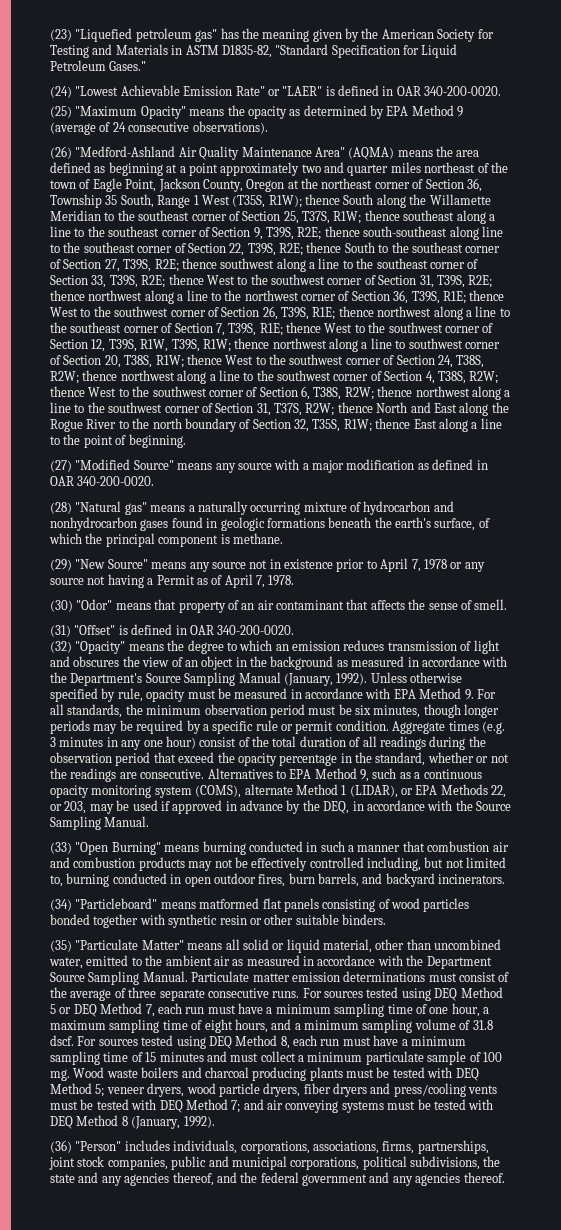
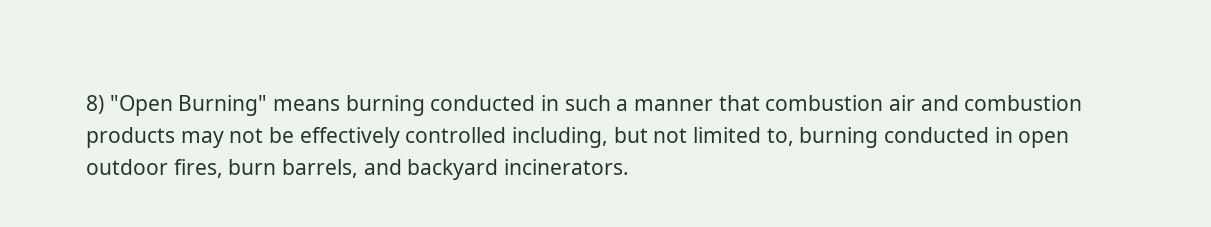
- (23) "Liquefied petroleum gas" has the meaning given by the American Society for Testing and Materials in ASTM D1835-82, "Standard Specification for Liquid Petroleum Gases."
- (24) "Lowest Achievable Emission Rate" or "LAER" is defined in OAR 340-200-0020.
- (25) "Maximum Opacity" means the opacity as determined by EPA Method 9 (average of 24 consecutive observations).
- (26) "Medford-Ashland Air Quality Maintenance Area" (AQMA) means the area defined as beginning at a point approximately two and quarter miles northeast of the town of Eagle Point, Jackson County, Oregon at the northeast corner of Section 36, Township 35 South, Range 1 West (T35S, R1W); thence South along the Willamette Meridian to the southeast corner of Section 25, T37S, R1W; thence southeast along a line to the southeast corner of Section 9, T39S, R2E; thence south-southeast along line to the southeast corner of Section 22, T39S, R2E; thence South to the southeast corner of Section 27, T39S, R2E; thence southwest along a line to the southeast corner of Section 33, T39S, R2E; thence West to the southwest corner of Section 31, T39S, R2E; thence northwest along a line to the northwest corner of Section 36, T39S, R1E; thence West to the southwest corner of Section 26, T39S, R1E; thence northwest along a line to the southeast corner of Section 7, T39S, R1E; thence West to the southwest corner of Section 12, T39S, R1W, T39S, R1W; thence northwest along a line to southwest corner of Section 20, T38S, R1W; thence West to the southwest corner of Section 24, T38S, R2W; thence northwest along a line to the southwest corner of Section 4, T38S, R2W; thence West to the southwest corner of Section 6, T38S, R2W; thence northwest along a line to the southwest corner of Section 31, T37S, R2W; thence North and East along the Rogue River to the north boundary of Section 32, T35S, R1W; thence East along a line to the point of beginning.
- (27) "Modified Source" means any source with a major modification as defined in OAR 340-200-0020.
- (28) "Natural gas" means a naturally occurring mixture of hydrocarbon and nonhydrocarbon gases found in geologic formations beneath the earth's surface, of which the principal component is methane.
- (29) "New Source" means any source not in existence prior to April 7, 1978 or any source not having a Permit as of April 7, 1978.
- (30) "Odor" means that property of an air contaminant that affects the sense of smell.
- (31) "Offset" is defined in OAR 340-200-0020.
- (32) "Opacity" means the degree to which an emission reduces transmission of light and obscures the view of an object in the background as measured in accordance with the Department's Source Sampling Manual (January, 1992). Unless otherwise specified by rule, opacity must be measured in accordance with EPA Method 9. For all standards, the minimum observation period must be six minutes, though longer periods may be required by a specific rule or permit condition. Aggregate times (e.g. 3 minutes in any one hour) consist of the total duration of all readings during the observation period that exceed the opacity percentage in the standard, whether or not the readings are consecutive. Alternatives to EPA Method 9, such as a continuous opacity monitoring system (COMS), alternate Method 1 (LIDAR), or EPA Methods 22, or 203, may be used if approved in advance by the DEQ, in accordance with the Source Sampling Manual.
- (33) "Open Burning" means burning conducted in such a manner that combustion air and combustion products may not be effectively controlled including, but not limited to, burning conducted in open outdoor fires, burn barrels, and backyard incinerators.
+ 8) "Open Burning" means burning conducted in such a manner that combustion air and combustion products may not be effectively controlled including, but not limited to, burning conducted in open outdoor fires, burn barrels, and backyard incinerators.
- (34) "Particleboard" means matformed flat panels consisting of wood particles bonded together with synthetic resin or other suitable binders.
- (35) "Particulate Matter" means all solid or liquid material, other than uncombined water, emitted to the ambient air as measured in accordance with the Department Source Sampling Manual. Particulate matter emission determinations must consist of the average of three separate consecutive runs. For sources tested using DEQ Method 5 or DEQ Method 7, each run must have a minimum sampling time of one hour, a maximum sampling time of eight hours, and a minimum sampling volume of 31.8 dscf. For sources tested using DEQ Method 8, each run must have a minimum sampling time of 15 minutes and must collect a minimum particulate sample of 100 mg. Wood waste boilers and charcoal producing plants must be tested with DEQ Method 5; veneer dryers, wood particle dryers, fiber dryers and press/cooling vents must be tested with DEQ Method 7; and air conveying systems must be tested with DEQ Method 8 (January, 1992).
- (36) "Person" includes individuals, corporations, associations, firms, partnerships, joint stock companies, public and municipal corporations, political subdivisions, the state and any agencies thereof, and the federal government and any agencies thereof.

